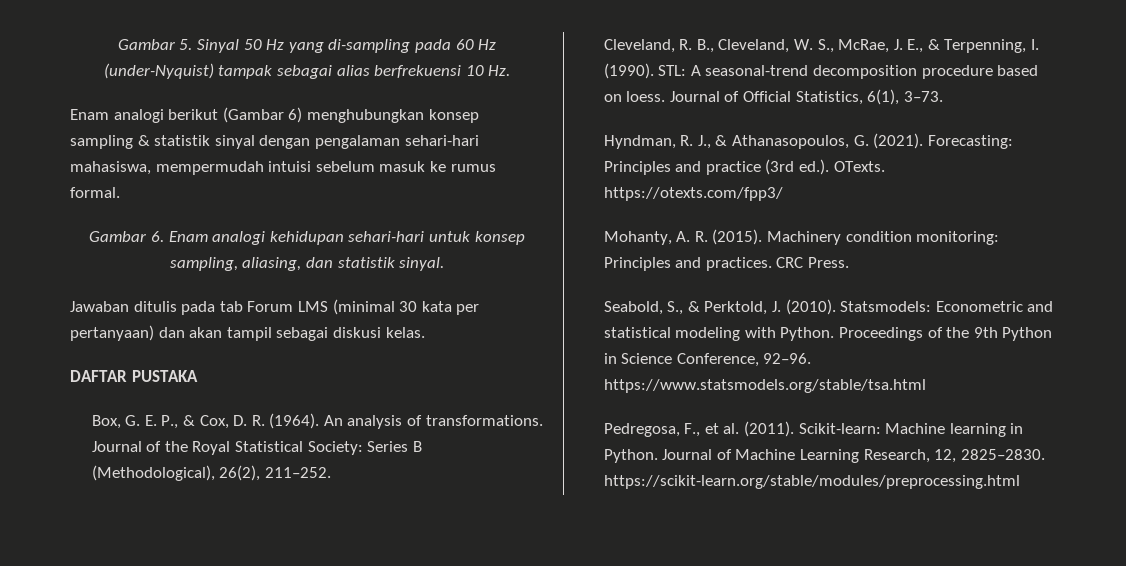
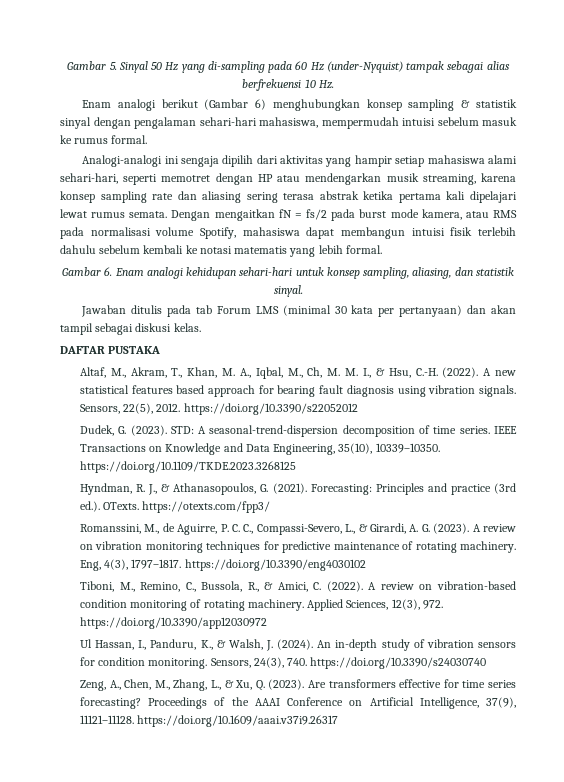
+ Analogi-analogi ini sengaja dipilih dari aktivitas yang hampir setiap mahasiswa alami sehari-hari, seperti memotret dengan HP atau mendengarkan musik streaming, karena konsep sampling rate dan aliasing sering terasa abstrak ketika pertama kali dipelajari lewat rumus semata. Dengan mengaitkan fN = fs/2 pada burst mode kamera, atau RMS pada normalisasi volume Spotify, mahasiswa dapat membangun intuisi fisik terlebih dahulu sebelum kembali ke notasi matematis yang lebih formal.
- Box, G. E. P., & Cox, D. R. (1964). An analysis of transformations. Journal of the Royal Statistical Society: Series B (Methodological), 26(2), 211–252.
- Cleveland, R. B., Cleveland, W. S., McRae, J. E., & Terpenning, I. (1990). STL: A seasonal-trend decomposition procedure based on loess. Journal of Official Statistics, 6(1), 3–73.
+ Altaf, M., Akram, T., Khan, M. A., Iqbal, M., Ch, M. M. I., & Hsu, C.-H. (2022). A new statistical features based approach for bearing fault diagnosis using vibration signals. Sensors, 22(5), 2012. https://doi.org/10.3390/s22052012
+ Dudek, G. (2023). STD: A seasonal-trend-dispersion decomposition of time series. IEEE Transactions on Knowledge and Data Engineering, 35(10), 10339–10350. https://doi.org/10.1109/TKDE.2023.3268125
- Mohanty, A. R. (2015). Machinery condition monitoring: Principles and practices. CRC Press.
- Seabold, S., & Perktold, J. (2010). Statsmodels: Econometric and statistical modeling with Python. Proceedings of the 9th Python in Science Conference, 92–96. https://www.statsmodels.org/stable/tsa.html
- Pedregosa, F., et al. (2011). Scikit-learn: Machine learning in Python. Journal of Machine Learning Research, 12, 2825–2830. https://scikit-learn.org/stable/modules/preprocessing.html
+ Romanssini, M., de Aguirre, P. C. C., Compassi-Severo, L., & Girardi, A. G. (2023). A review on vibration monitoring techniques for predictive maintenance of rotating machinery. Eng, 4(3), 1797–1817. https://doi.org/10.3390/eng4030102
+ Tiboni, M., Remino, C., Bussola, R., & Amici, C. (2022). A review on vibration-based condition monitoring of rotating machinery. Applied Sciences, 12(3), 972. https://doi.org/10.3390/app12030972
+ Ul Hassan, I., Panduru, K., & Walsh, J. (2024). An in-depth study of vibration sensors for condition monitoring. Sensors, 24(3), 740. https://doi.org/10.3390/s24030740
+ Zeng, A., Chen, M., Zhang, L., & Xu, Q. (2023). Are transformers effective for time series forecasting? Proceedings of the AAAI Conference on Artificial Intelligence, 37(9), 11121–11128. https://doi.org/10.1609/aaai.v37i9.26317

